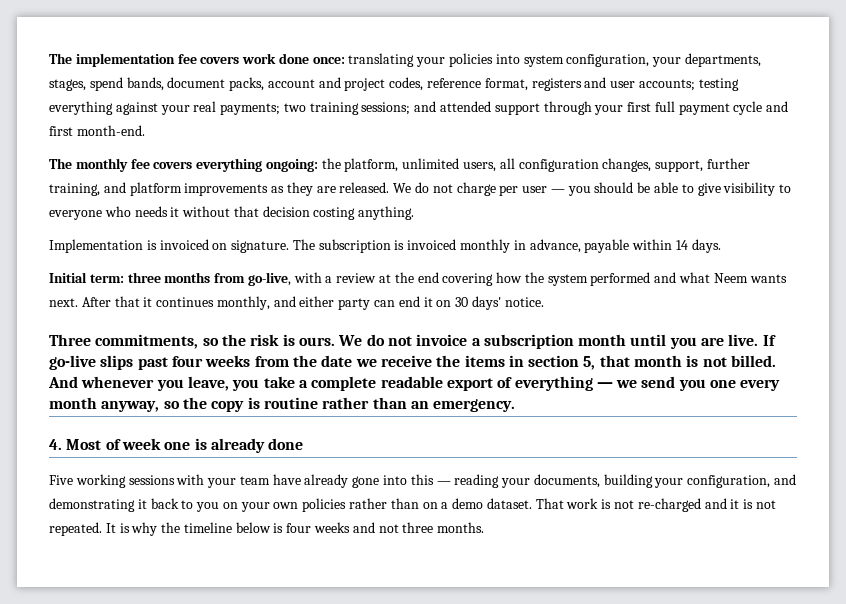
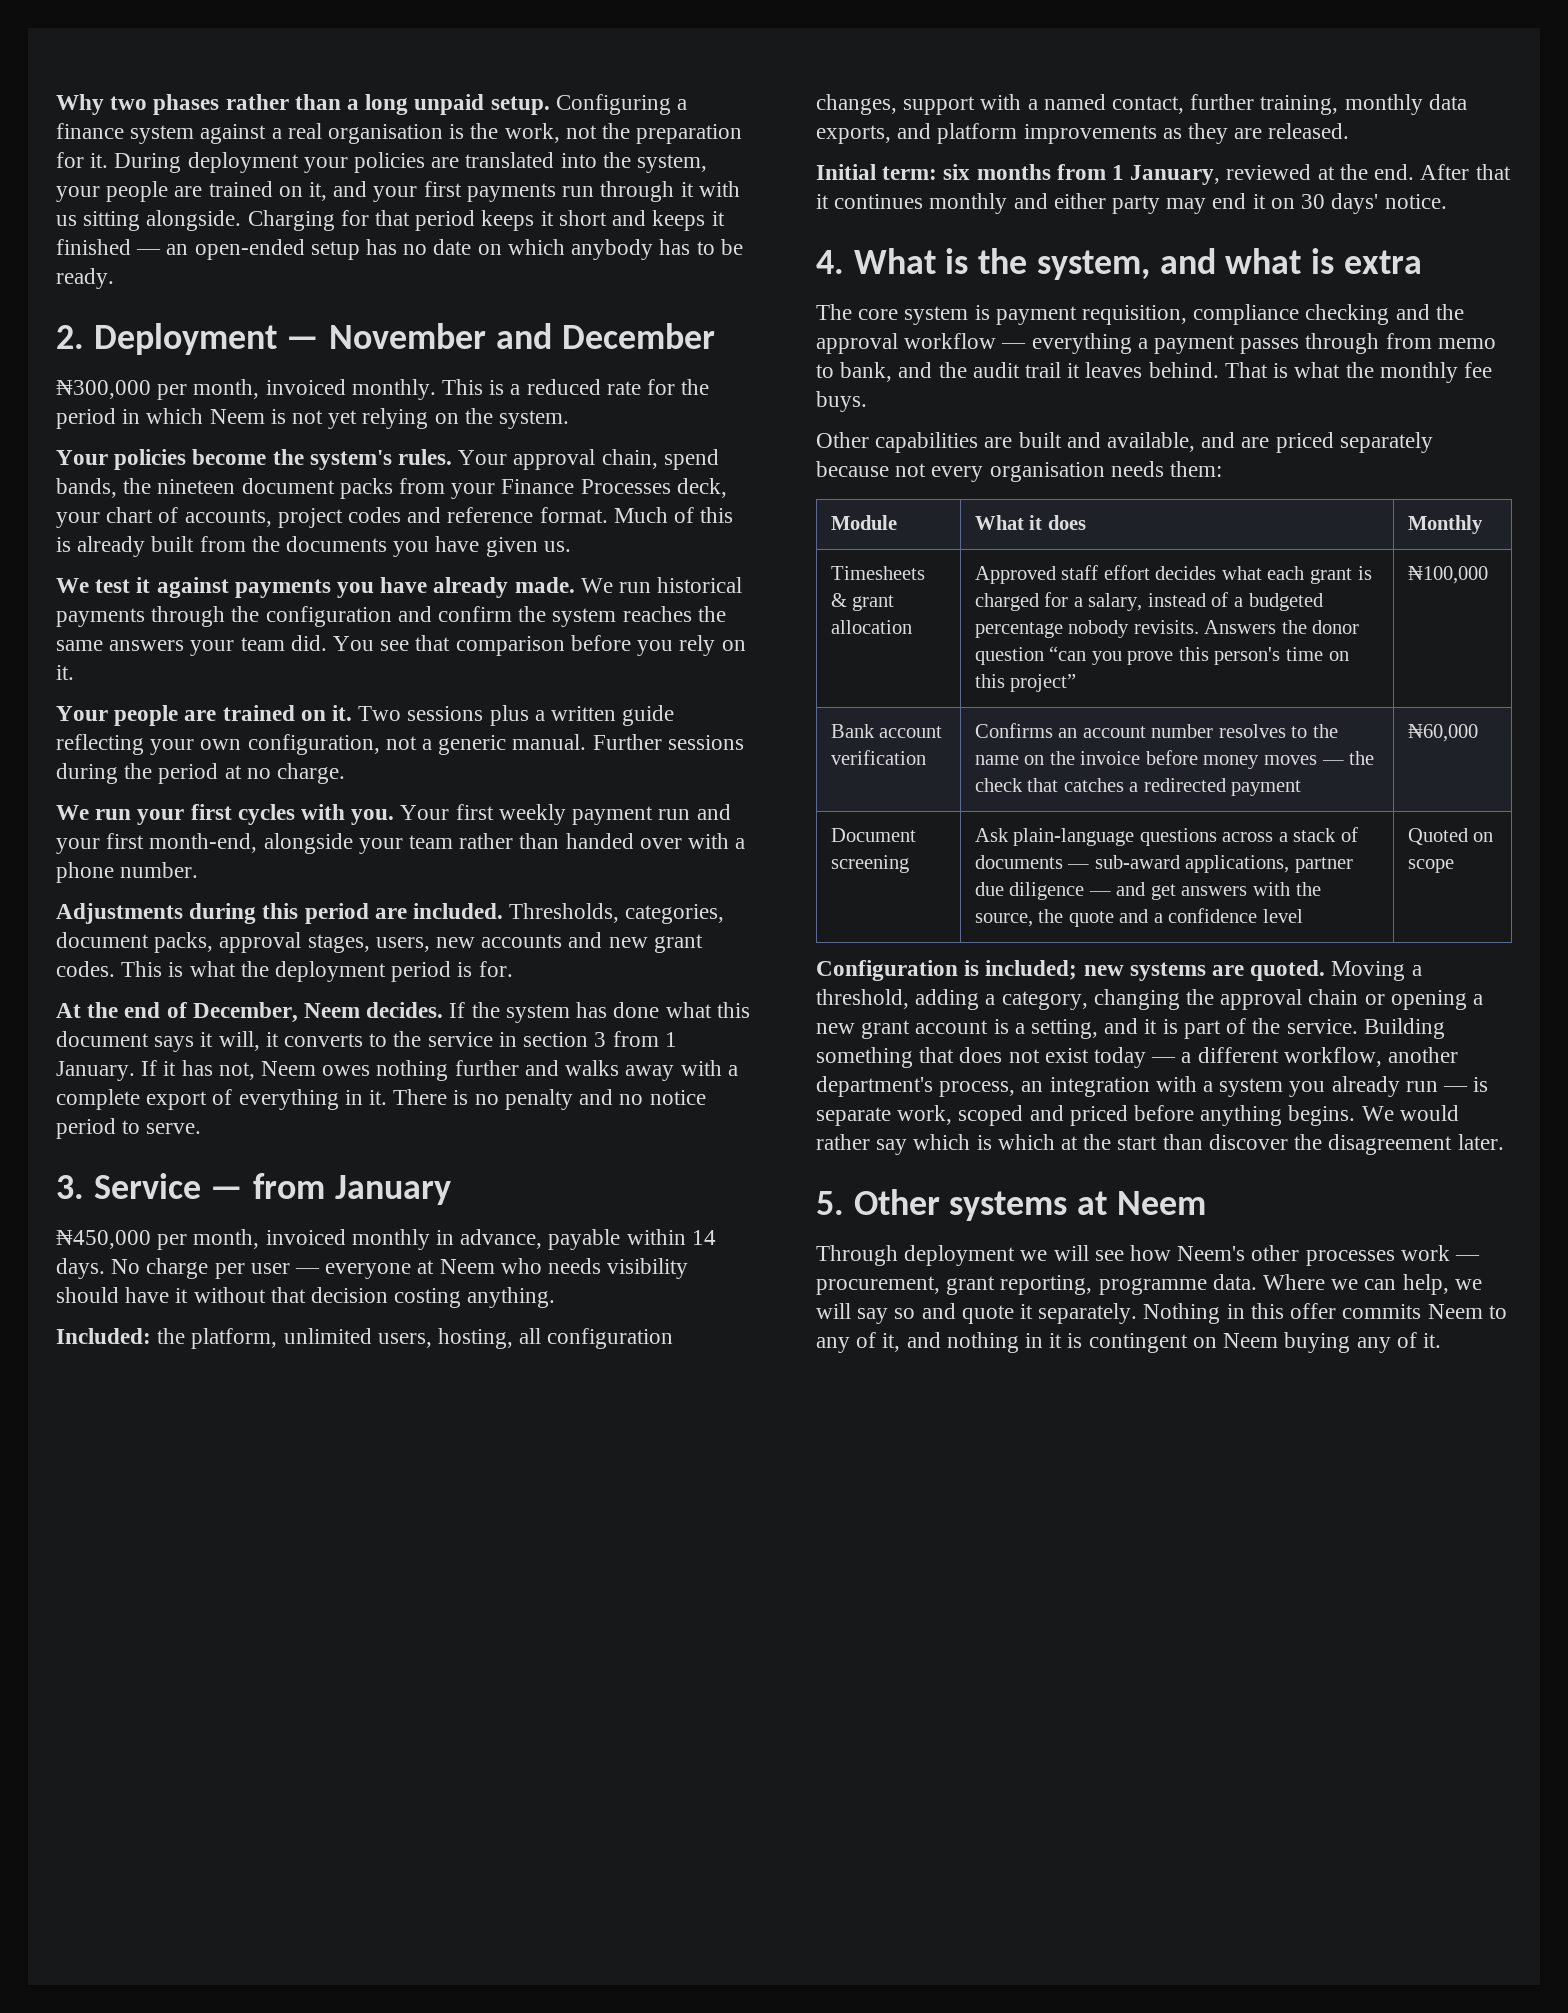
- The implementation fee covers work done once: translating your policies into system configuration, your departments, stages, spend bands, document packs, account and project codes, reference format, registers and user accounts; testing everything against your real payments; two training sessions; and attended support through your first full payment cycle and first month-end.
- The monthly fee covers everything ongoing: the platform, unlimited users, all configuration changes, support, further training, and platform improvements as they are released. We do not charge per user — you should be able to give visibility to everyone who needs it without that decision costing anything.
- Implementation is invoiced on signature. The subscription is invoiced monthly in advance, payable within 14 days.
+ Why two phases rather than a long unpaid setup. Configuring a finance system against a real organisation is the work, not the preparation for it. During deployment your policies are translated into the system, your people are trained on it, and your first payments run through it with us sitting alongside. Charging for that period keeps it short and keeps it finished — an open-ended setup has no date on which anybody has to be ready.
+ 2. Deployment — November and December
+ ₦300,000 per month, invoiced monthly. This is a reduced rate for the period in which Neem is not yet relying on the system.
+ Your policies become the system's rules. Your approval chain, spend bands, the nineteen document packs from your Finance Processes deck, your chart of accounts, project codes and reference format. Much of this is already built from the documents you have given us.
+ We test it against payments you have already made. We run historical payments through the configuration and confirm the system reaches the same answers your team did. You see that comparison before you rely on it.
+ Your people are trained on it. Two sessions plus a written guide reflecting your own configuration, not a generic manual. Further sessions during the period at no charge.
+ We run your first cycles with you. Your first weekly payment run and your first month-end, alongside your team rather than handed over with a phone number.
+ Adjustments during this period are included. Thresholds, categories, document packs, approval stages, users, new accounts and new grant codes. This is what the deployment period is for.
+ At the end of December, Neem decides. If the system has done what this document says it will, it converts to the service in section 3 from 1 January. If it has not, Neem owes nothing further and walks away with a complete export of everything in it. There is no penalty and no notice period to serve.
+ 3. Service — from January
+ ₦450,000 per month, invoiced monthly in advance, payable within 14 days. No charge per user — everyone at Neem who needs visibility should have it without that decision costing anything.
+ Included: the platform, unlimited users, hosting, all configuration changes, support with a named contact, further training, monthly data exports, and platform improvements as they are released.
- Initial term: three months from go-live, with a review at the end covering how the system performed and what Neem wants next.
+ Initial term: six months from 1 January, reviewed at the end.
- After that it continues monthly, and either party can end it on 30 days' notice.
+ After that it continues monthly and either party may end it on 30 days' notice.
- Three commitments, so the risk is ours. We do not invoice a subscription month until you are live. If go-live slips past four weeks from the date we receive the items in section 5, that month is not billed. And whenever you leave, you take a complete readable export of everything — we send you one every month anyway, so the copy is routine rather than an emergency.
- 4. Most of week one is already done
- Five working sessions with your team have already gone into this — reading your documents, building your configuration, and demonstrating it back to you on your own policies rather than on a demo dataset. That work is not re-charged and it is not repeated. It is why the timeline below is four weeks and not three months.
+ 4. What is the system, and what is extra
+ The core system is payment requisition, compliance checking and the approval workflow — everything a payment passes through from memo to bank, and the audit trail it leaves behind. That is what the monthly fee buys.
+ Other capabilities are built and available, and are priced separately because not every organisation needs them:
+ Module | What it does | Monthly
+ Timesheets & grant allocation | Approved staff effort decides what each grant is charged for a salary, instead of a budgeted percentage nobody revisits. Answers the donor question “can you prove this person's time on this project” | ₦100,000
+ Bank account verification | Confirms an account number resolves to the name on the invoice before money moves — the check that catches a redirected payment | ₦60,000
+ Document screening | Ask plain-language questions across a stack of documents — sub-award applications, partner due diligence — and get answers with the source, the quote and a confidence level | Quoted on scope
+ Configuration is included; new systems are quoted. Moving a threshold, adding a category, changing the approval chain or opening a new grant account is a setting, and it is part of the service. Building something that does not exist today — a different workflow, another department's process, an integration with a system you already run — is separate work, scoped and priced before anything begins. We would rather say which is which at the start than discover the disagreement later.
+ 5. Other systems at Neem
+ Through deployment we will see how Neem's other processes work — procurement, grant reporting, programme data. Where we can help, we will say so and quote it separately. Nothing in this offer commits Neem to any of it, and nothing in it is contingent on Neem buying any of it.

